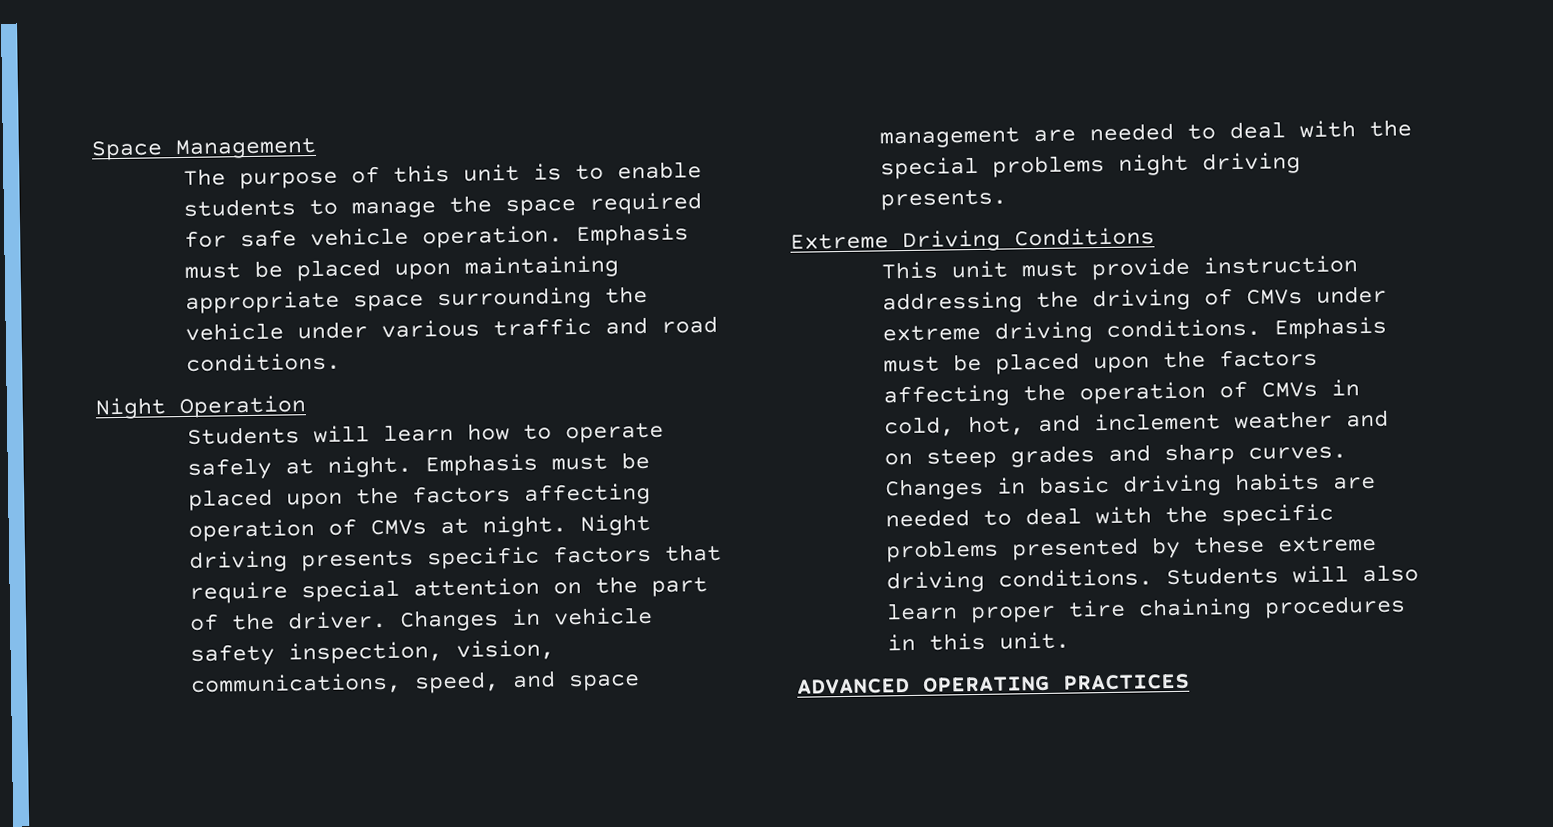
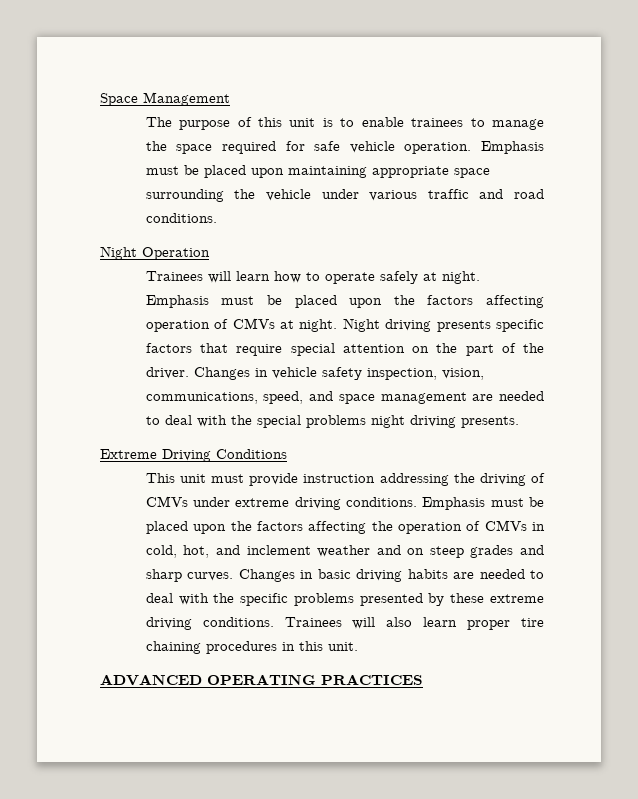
- The purpose of this unit is to enable students to manage the space required for safe vehicle operation.
+ The purpose of this unit is to enable trainees to manage the space required for safe vehicle operation.
- Students will learn how to operate safely at night.
+ Trainees will learn how to operate safely at night.
- Students will also learn proper tire chaining procedures in this unit.
+ Trainees will also learn proper tire chaining procedures in this unit.

